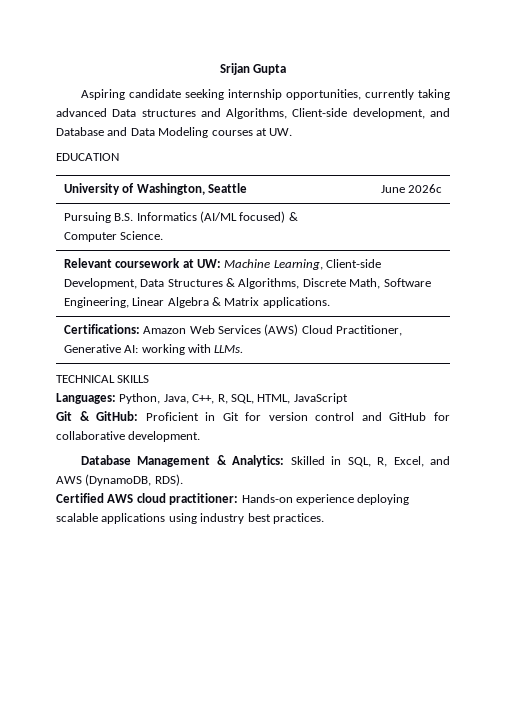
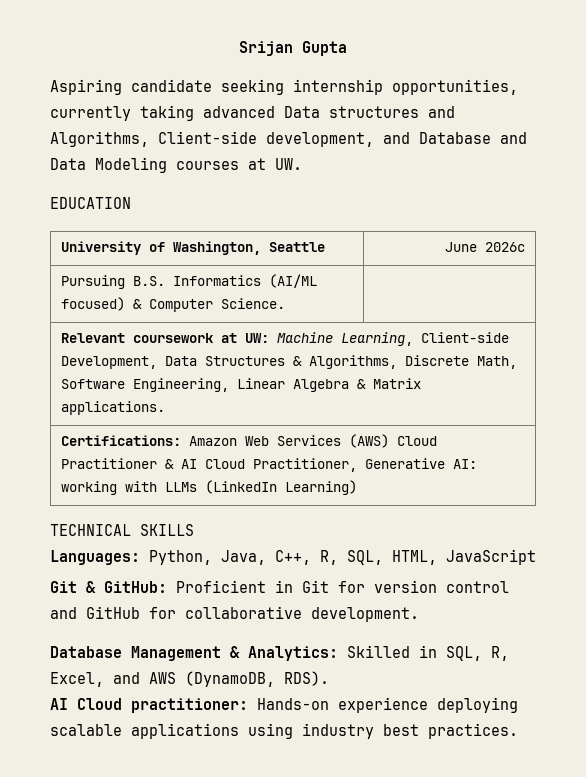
- Certifications: Amazon Web Services (AWS) Cloud Practitioner, Generative AI: working with LLMs.
+ Certifications: Amazon Web Services (AWS) Cloud Practitioner & AI Cloud Practitioner, Generative AI: working with LLMs (LinkedIn Learning)
- Certified AWS cloud practitioner: Hands-on experience deploying scalable applications using industry best practices.
+ AI Cloud practitioner: Hands-on experience deploying scalable applications using industry best practices.

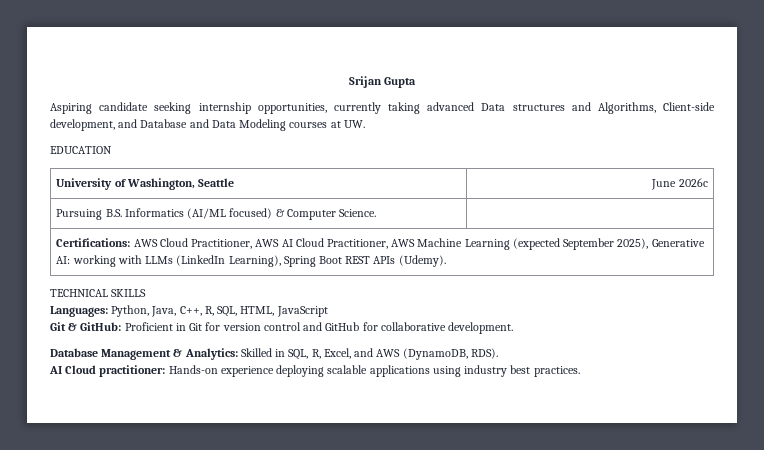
- Relevant coursework at UW: Machine Learning, Client-side Development, Data Structures & Algorithms, Discrete Math, Software Engineering, Linear Algebra & Matrix applications.
- Certifications: Amazon Web Services (AWS) Cloud Practitioner & AI Cloud Practitioner, Generative AI: working with LLMs (LinkedIn Learning)
+ Certifications: AWS Cloud Practitioner, AWS AI Cloud Practitioner, AWS Machine Learning (expected September 2025), Generative AI: working with LLMs (LinkedIn Learning), Spring Boot REST APIs (Udemy).

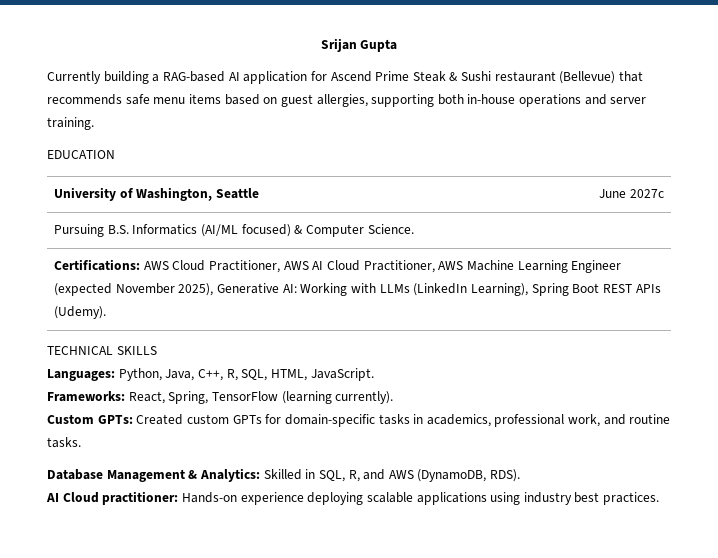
- Aspiring candidate seeking internship opportunities, currently taking advanced Data structures and Algorithms, Client-side development, and Database and Data Modeling courses at UW.
+ Currently building a RAG-based AI application for Ascend Prime Steak & Sushi restaurant (Bellevue) that recommends safe menu items based on guest allergies, supporting both in-house operations and server training.
- University of Washington, Seattle | June 2026c
+ University of Washington, Seattle | June 2027c
- Certifications: AWS Cloud Practitioner, AWS AI Cloud Practitioner, AWS Machine Learning (expected September 2025), Generative AI: working with LLMs (LinkedIn Learning), Spring Boot REST APIs (Udemy).
+ Certifications: AWS Cloud Practitioner, AWS AI Cloud Practitioner, AWS Machine Learning Engineer (expected November 2025), Generative AI: Working with LLMs (LinkedIn Learning), Spring Boot REST APIs (Udemy).
- Languages: Python, Java, C++, R, SQL, HTML, JavaScript
- Git & GitHub: Proficient in Git for version control and GitHub for collaborative development.
+ Languages: Python, Java, C++, R, SQL, HTML, JavaScript.
+ Frameworks: React, Spring, TensorFlow (learning currently).
+ Custom GPTs: Created custom GPTs for domain-specific tasks in academics, professional work, and routine tasks.
- Database Management & Analytics: Skilled in SQL, R, Excel, and AWS (DynamoDB, RDS).
+ Database Management & Analytics: Skilled in SQL, R, and AWS (DynamoDB, RDS).

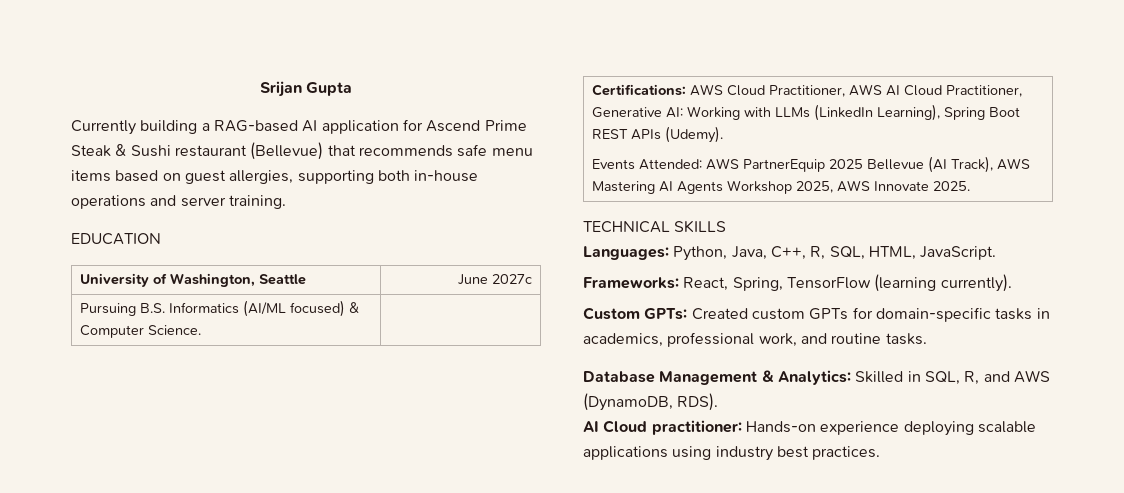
- Certifications: AWS Cloud Practitioner, AWS AI Cloud Practitioner, AWS Machine Learning Engineer (expected November 2025), Generative AI: Working with LLMs (LinkedIn Learning), Spring Boot REST APIs (Udemy).
+ Certifications: AWS Cloud Practitioner, AWS AI Cloud Practitioner, Generative AI: Working with LLMs (LinkedIn Learning), Spring Boot REST APIs (Udemy).
+ Events Attended: AWS PartnerEquip 2025 Bellevue (AI Track), AWS Mastering AI Agents Workshop 2025, AWS Innovate 2025.

